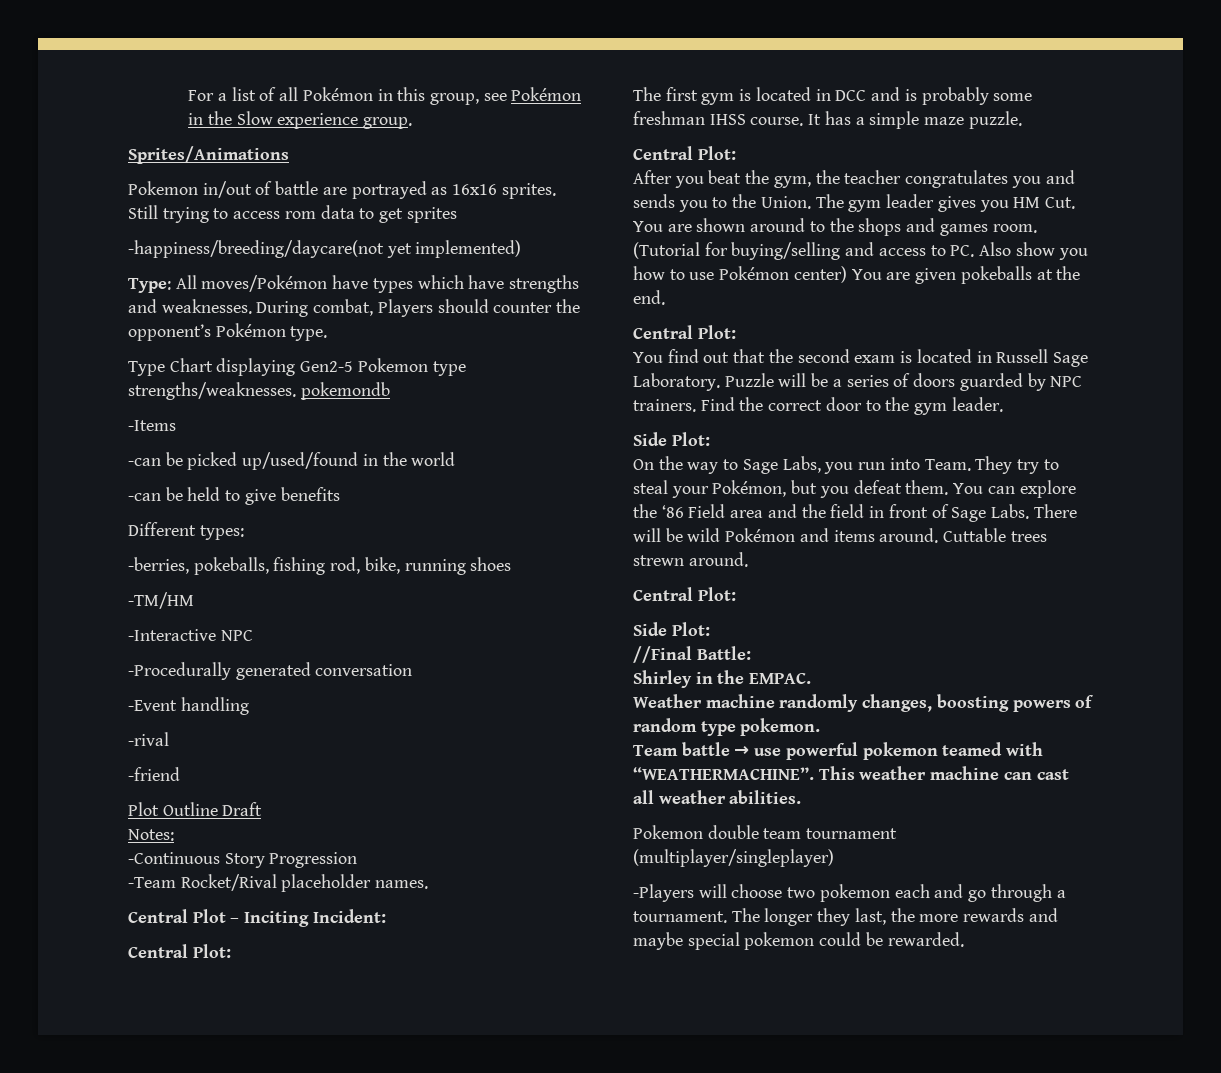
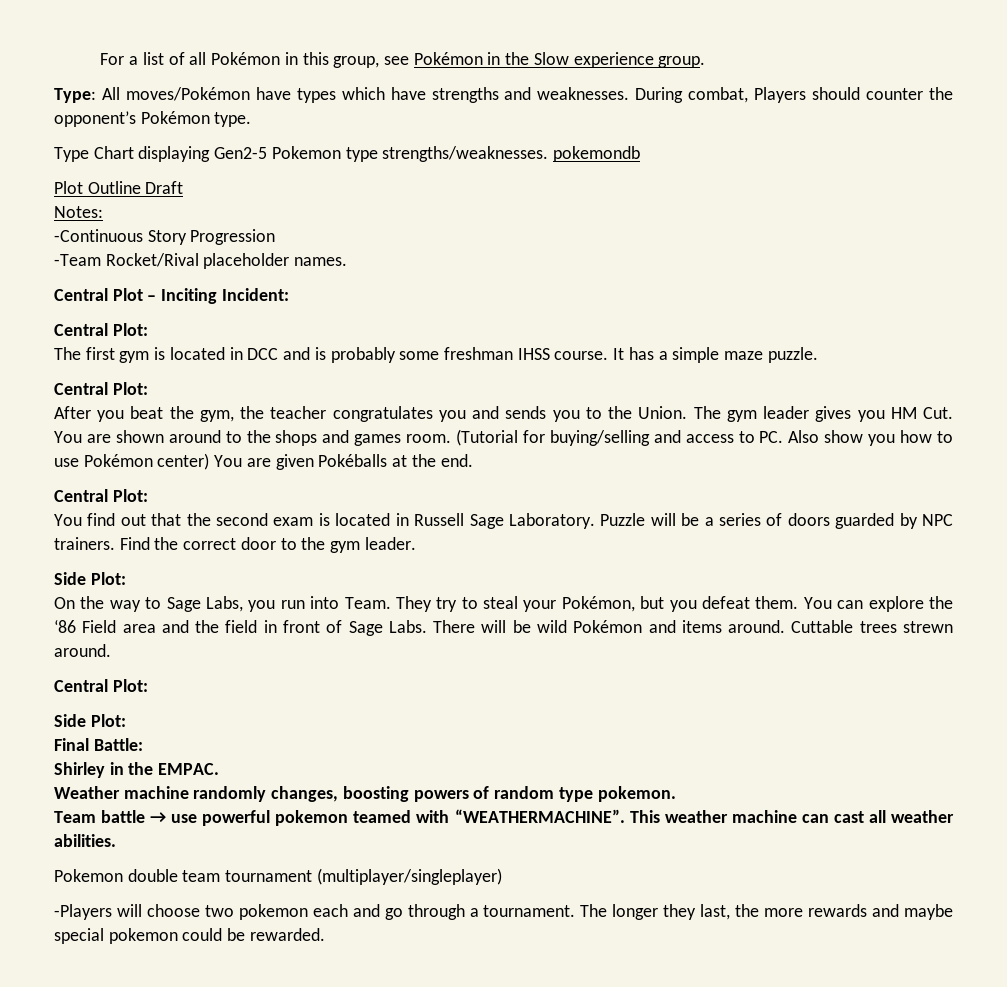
- Sprites/Animations
- Pokemon in/out of battle are portrayed as 16x16 sprites. Still trying to access rom data to get sprites
- -happiness/breeding/daycare(not yet implemented)
- -Items
- -can be picked up/used/found in the world
- -can be held to give benefits
- Different types:
- -berries, pokeballs, fishing rod, bike, running shoes
- -TM/HM
- -Interactive NPC
- -Procedurally generated conversation
- -Event handling
- -rival
- -friend
- (Tutorial for buying/selling and access to PC. Also show you how to use Pokémon center) You are given pokeballs at the end.
+ (Tutorial for buying/selling and access to PC. Also show you how to use Pokémon center) You are given Pokéballs at the end.
- //Final Battle:
+ Final Battle:

